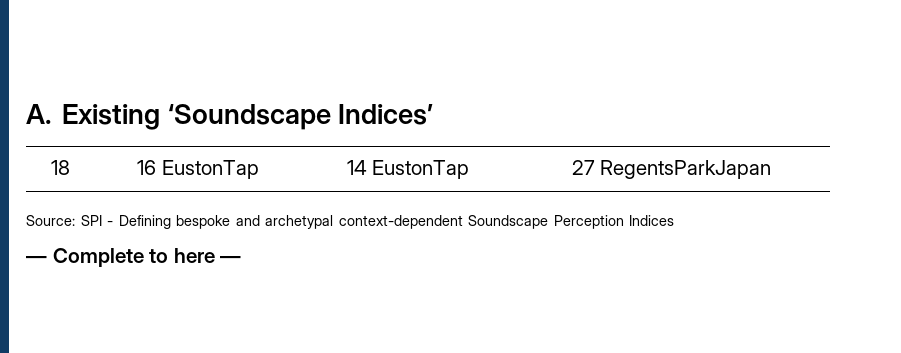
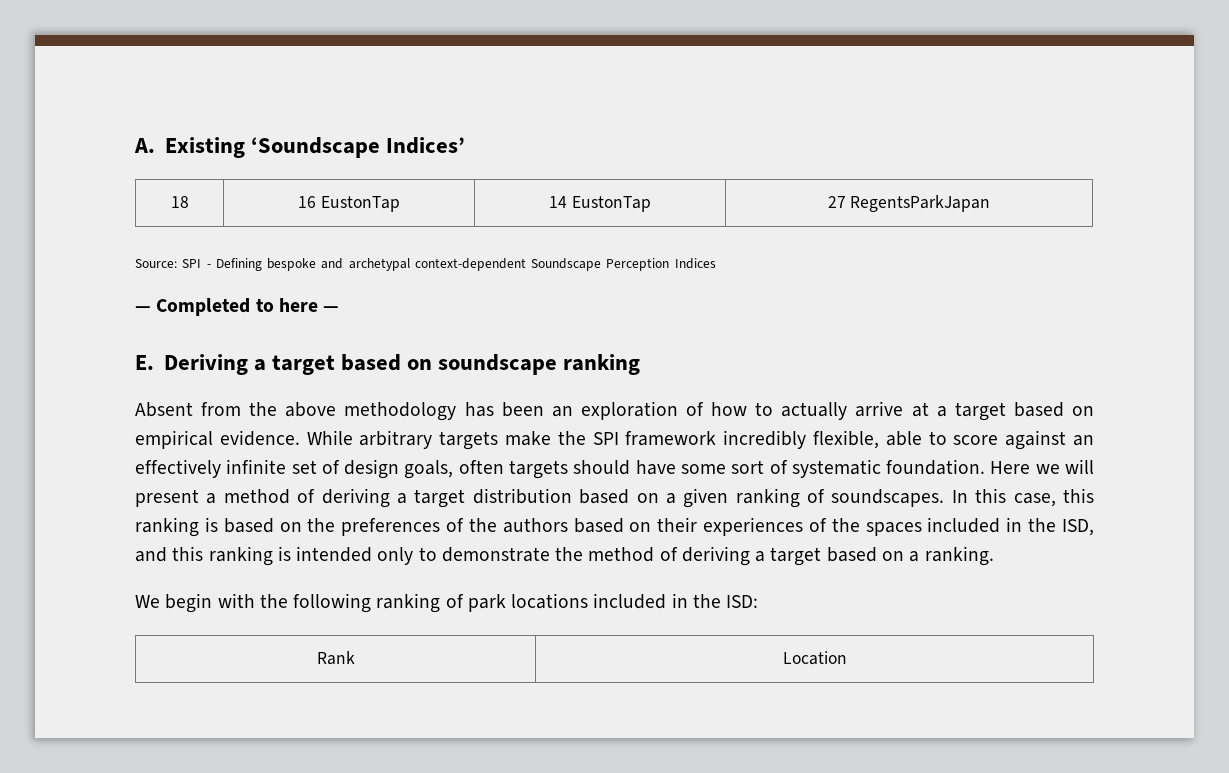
- — Complete to here —
+ — Completed to here —
+ E. Deriving a target based on soundscape ranking
+ Absent from the above methodology has been an exploration of how to actually arrive at a target based on empirical evidence. While arbitrary targets make the SPI framework incredibly flexible, able to score against an effectively infinite set of design goals, often targets should have some sort of systematic foundation. Here we will present a method of deriving a target distribution based on a given ranking of soundscapes. In this case, this ranking is based on the preferences of the authors based on their experiences of the spaces included in the ISD, and this ranking is intended only to demonstrate the method of deriving a target based on a ranking.
+ We begin with the following ranking of park locations included in the ISD:
+ Rank | Location

